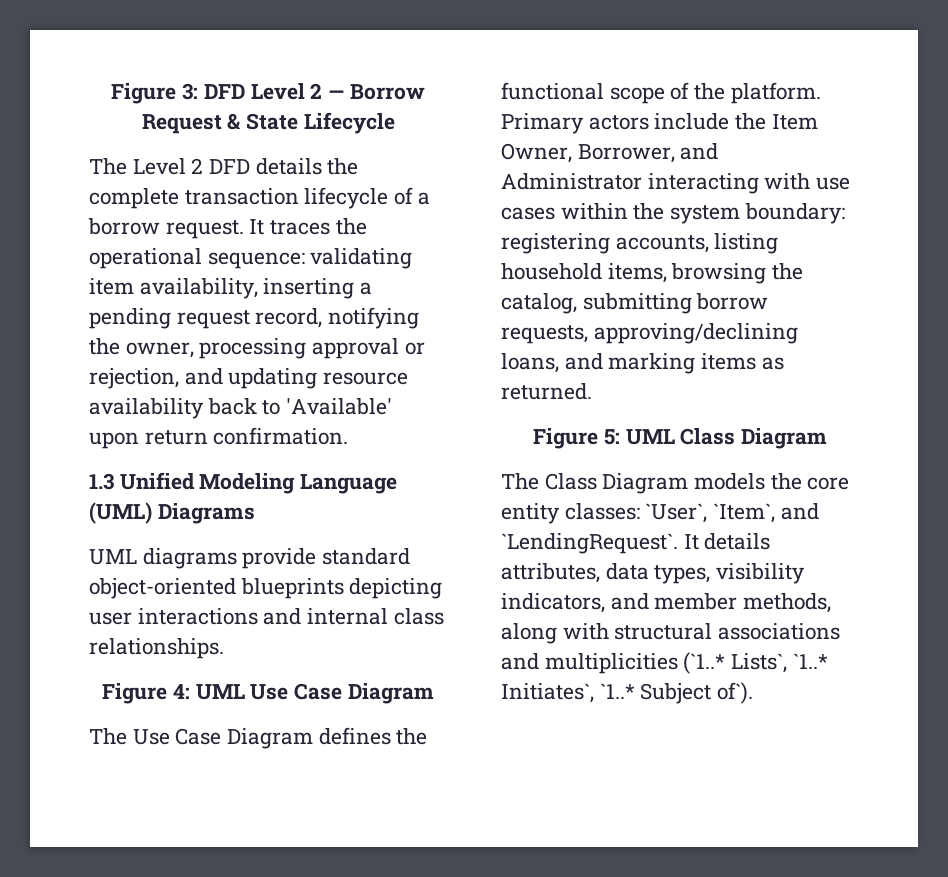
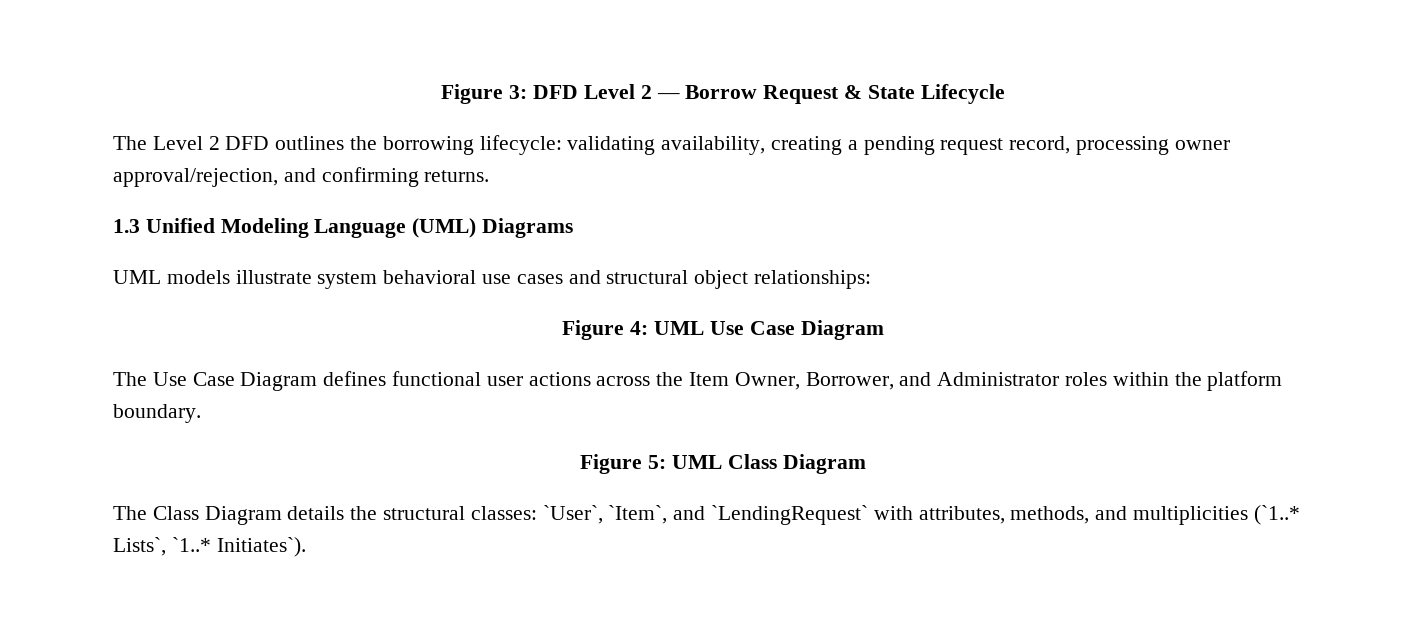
- The Level 2 DFD details the complete transaction lifecycle of a borrow request. It traces the operational sequence: validating item availability, inserting a pending request record, notifying the owner, processing approval or rejection, and updating resource availability back to 'Available' upon return confirmation.
+ The Level 2 DFD outlines the borrowing lifecycle: validating availability, creating a pending request record, processing owner approval/rejection, and confirming returns.
- UML diagrams provide standard object-oriented blueprints depicting user interactions and internal class relationships.
+ UML models illustrate system behavioral use cases and structural object relationships:
- The Use Case Diagram defines the functional scope of the platform. Primary actors include the Item Owner, Borrower, and Administrator interacting with use cases within the system boundary: registering accounts, listing household items, browsing the catalog, submitting borrow requests, approving/declining loans, and marking items as returned.
+ The Use Case Diagram defines functional user actions across the Item Owner, Borrower, and Administrator roles within the platform boundary.
- The Class Diagram models the core entity classes: `User`, `Item`, and `LendingRequest`. It details attributes, data types, visibility indicators, and member methods, along with structural associations and multiplicities (`1..* Lists`, `1..* Initiates`, `1..* Subject of`).
+ The Class Diagram details the structural classes: `User`, `Item`, and `LendingRequest` with attributes, methods, and multiplicities (`1..* Lists`, `1..* Initiates`).

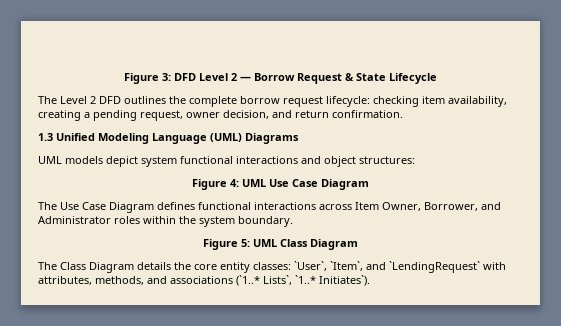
- The Level 2 DFD outlines the borrowing lifecycle: validating availability, creating a pending request record, processing owner approval/rejection, and confirming returns.
+ The Level 2 DFD outlines the complete borrow request lifecycle: checking item availability, creating a pending request, owner decision, and return confirmation.
- UML models illustrate system behavioral use cases and structural object relationships:
+ UML models depict system functional interactions and object structures:
- The Use Case Diagram defines functional user actions across the Item Owner, Borrower, and Administrator roles within the platform boundary.
+ The Use Case Diagram defines functional interactions across Item Owner, Borrower, and Administrator roles within the system boundary.
- The Class Diagram details the structural classes: `User`, `Item`, and `LendingRequest` with attributes, methods, and multiplicities (`1..* Lists`, `1..* Initiates`).
+ The Class Diagram details the core entity classes: `User`, `Item`, and `LendingRequest` with attributes, methods, and associations (`1..* Lists`, `1..* Initiates`).

